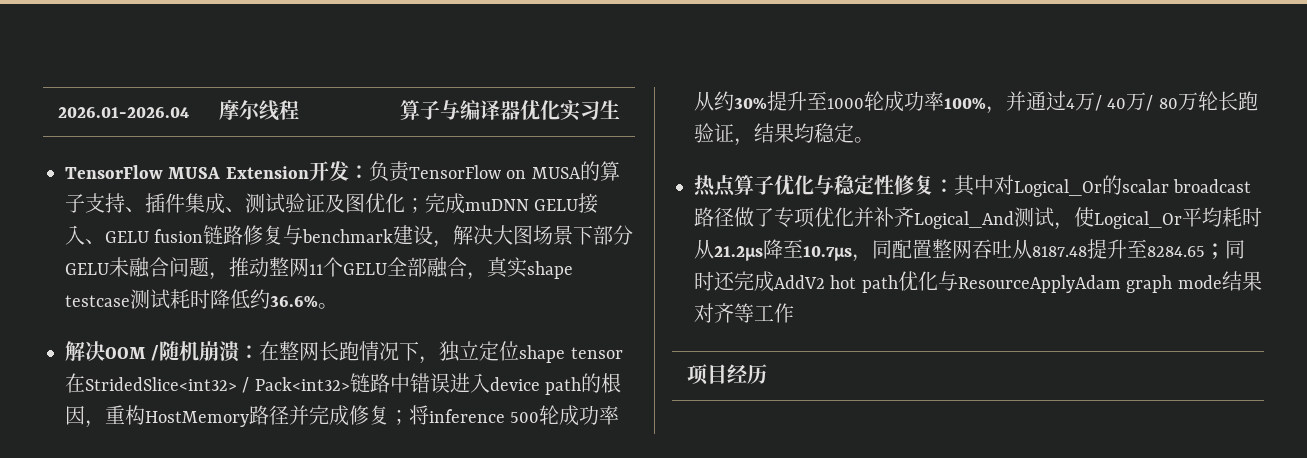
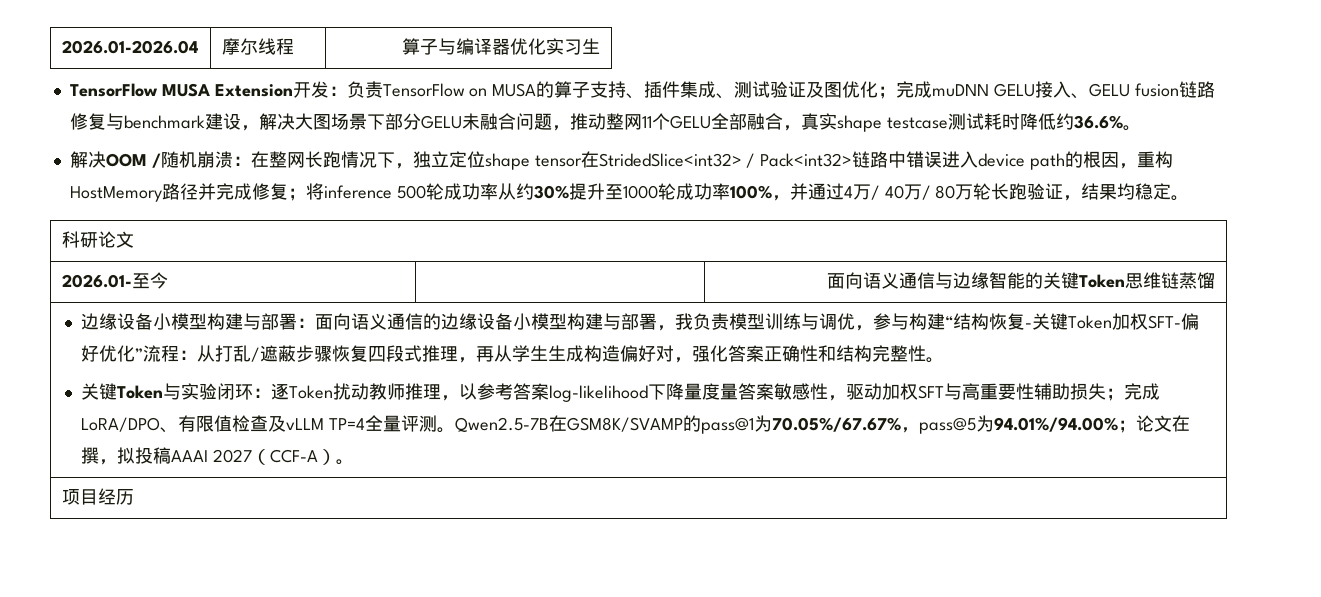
- 热点算子优化与稳定性修复：其中对Logical_Or的scalar broadcast路径做了专项优化并补齐Logical_And测试，使Logical_Or平均耗时从21.2μs降至10.7μs，同配置整网吞吐从8187.48提升至8284.65；同时还完成AddV2 hot path优化与ResourceApplyAdam graph mode结果对齐等工作
+ 科研论文
+ 2026.01-至今 | | 面向语义通信与边缘智能的关键Token思维链蒸馏
+ 边缘设备小模型构建与部署：面向语义通信的边缘设备小模型构建与部署，我负责模型训练与调优，参与构建“结构恢复-关键Token加权SFT-偏好优化”流程：从打乱/遮蔽步骤恢复四段式推理，再从学生生成构造偏好对，强化答案正确性和结构完整性。
+ 关键Token与实验闭环：逐Token扰动教师推理，以参考答案log-likelihood下降量度量答案敏感性，驱动加权SFT与高重要性辅助损失；完成LoRA/DPO、有限值检查及vLLM TP=4全量评测。Qwen2.5-7B在GSM8K/SVAMP的pass@1为70.05%/67.67%，pass@5为94.01%/94.00%；论文在撰，拟投稿AAAI 2027（CCF-A）。

